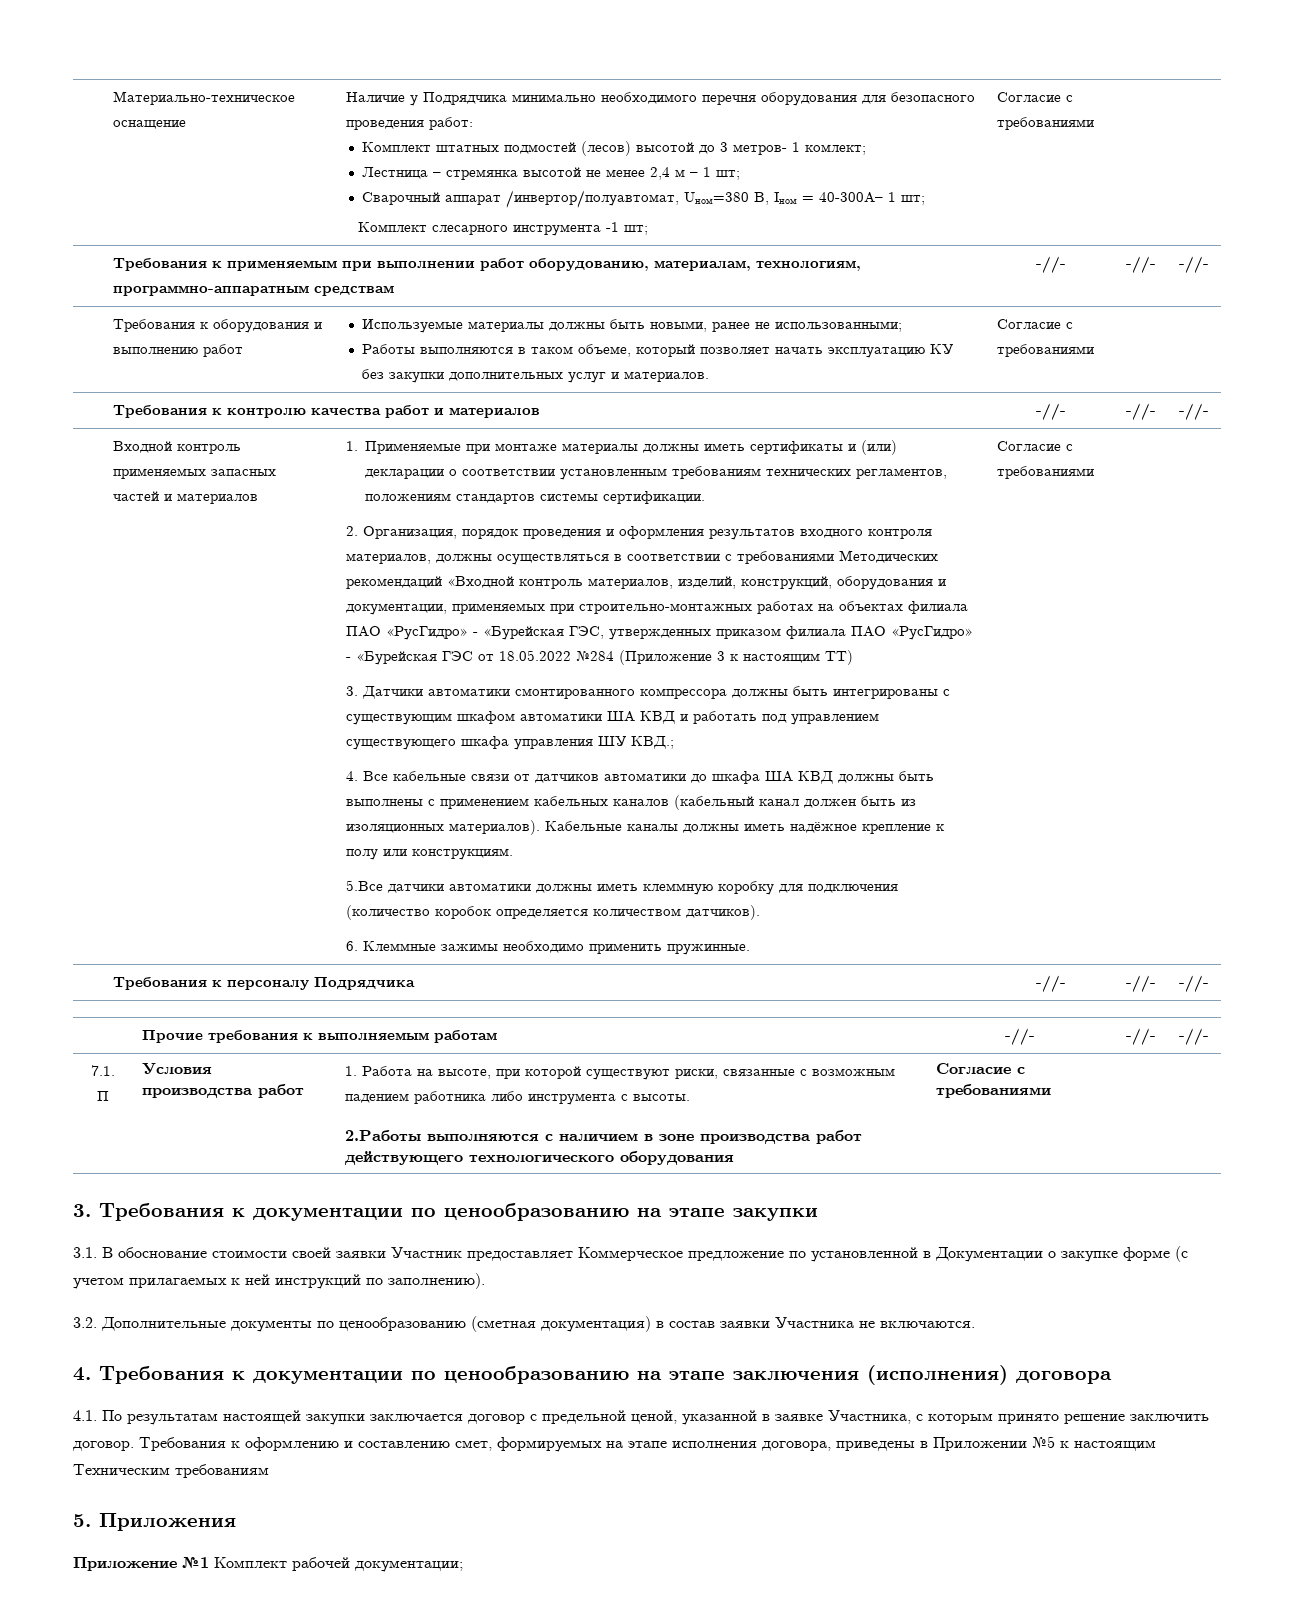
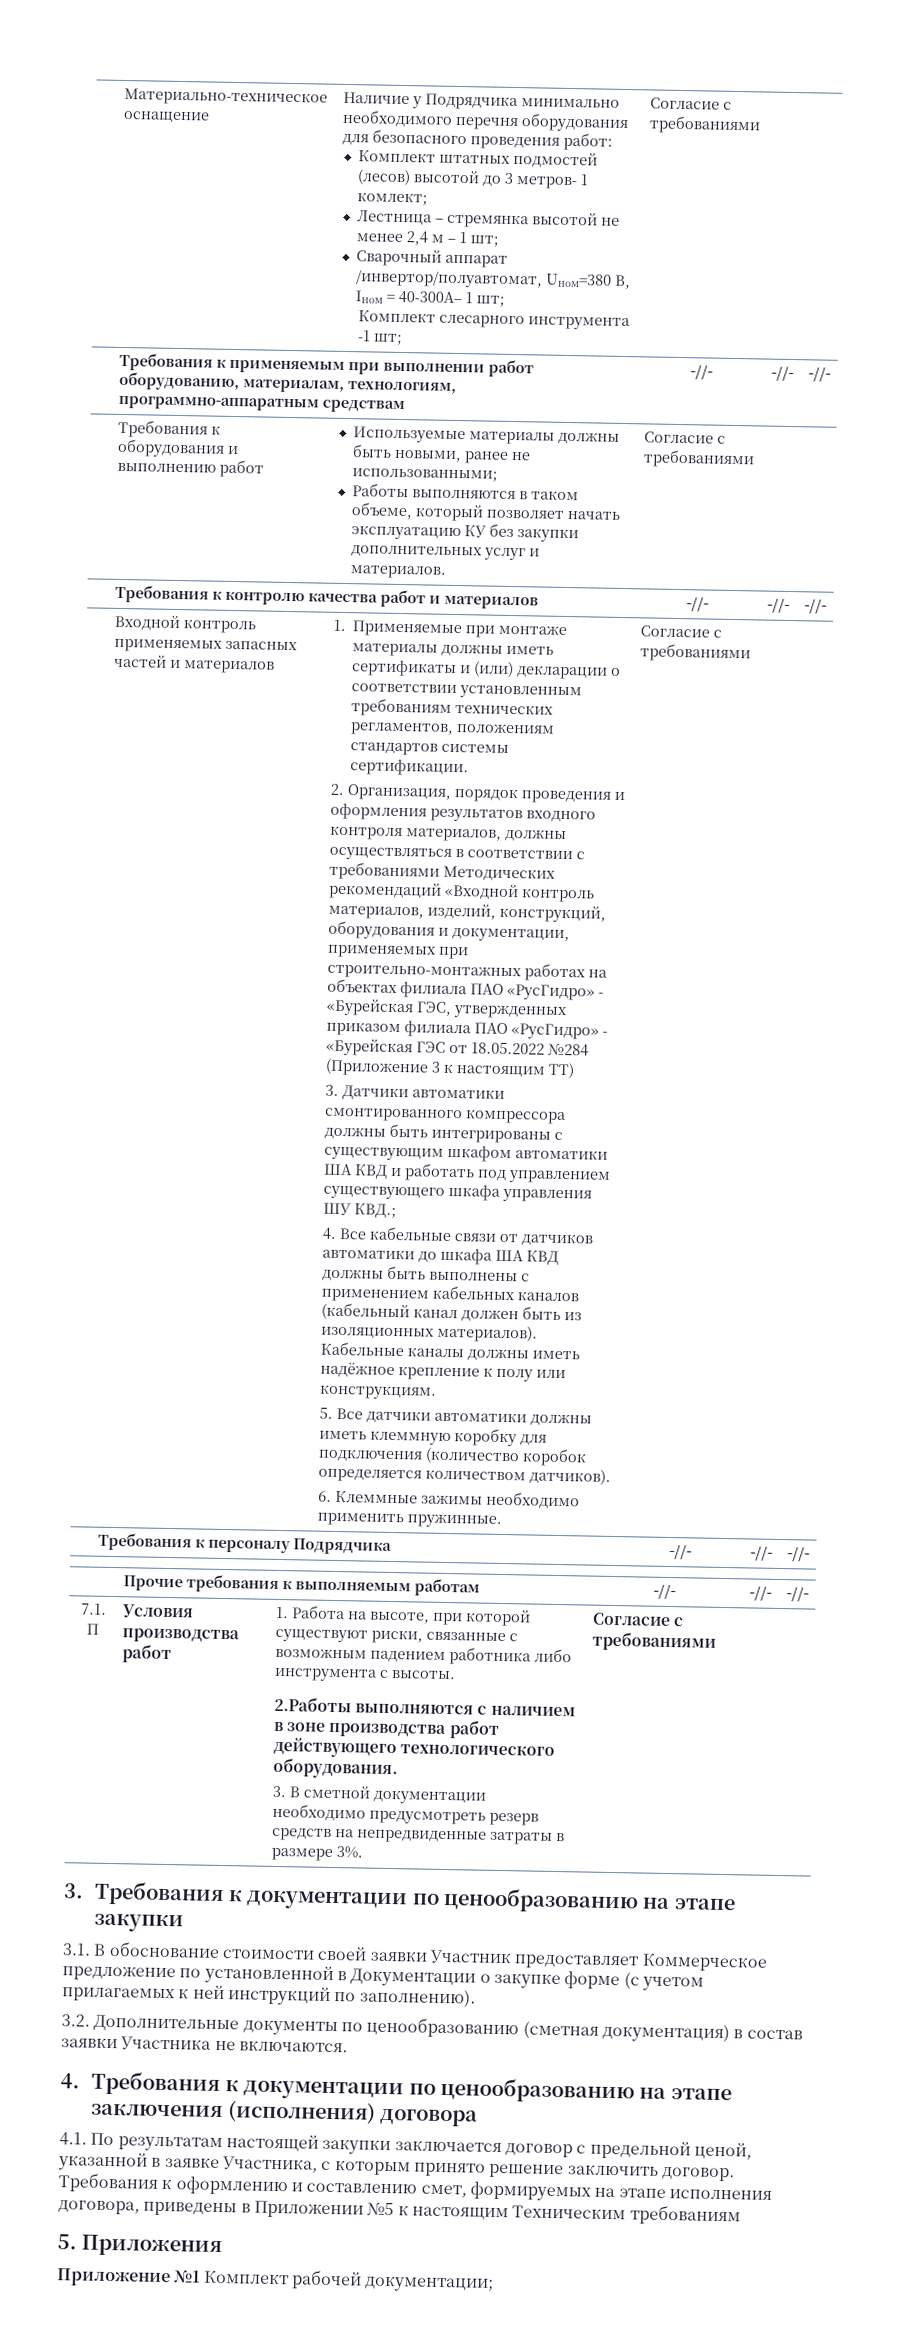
- 5.Все датчики автоматики должны иметь клеммную коробку для подключения (количество коробок определяется количеством датчиков).
+ 5. Все датчики автоматики должны иметь клеммную коробку для подключения (количество коробок определяется количеством датчиков).
- 2.Работы выполняются с наличием в зоне производства работ действующего технологического оборудования
+ 2.Работы выполняются с наличием в зоне производства работ действующего технологического оборудования.
+ 3. В сметной документации необходимо предусмотреть резерв средств на непредвиденные затраты в размере 3%.

